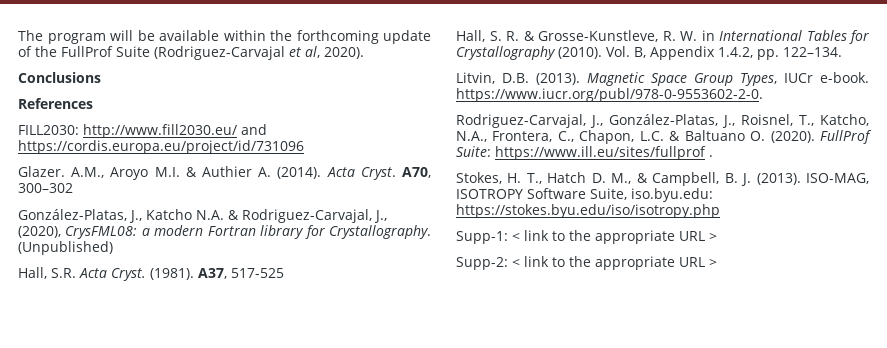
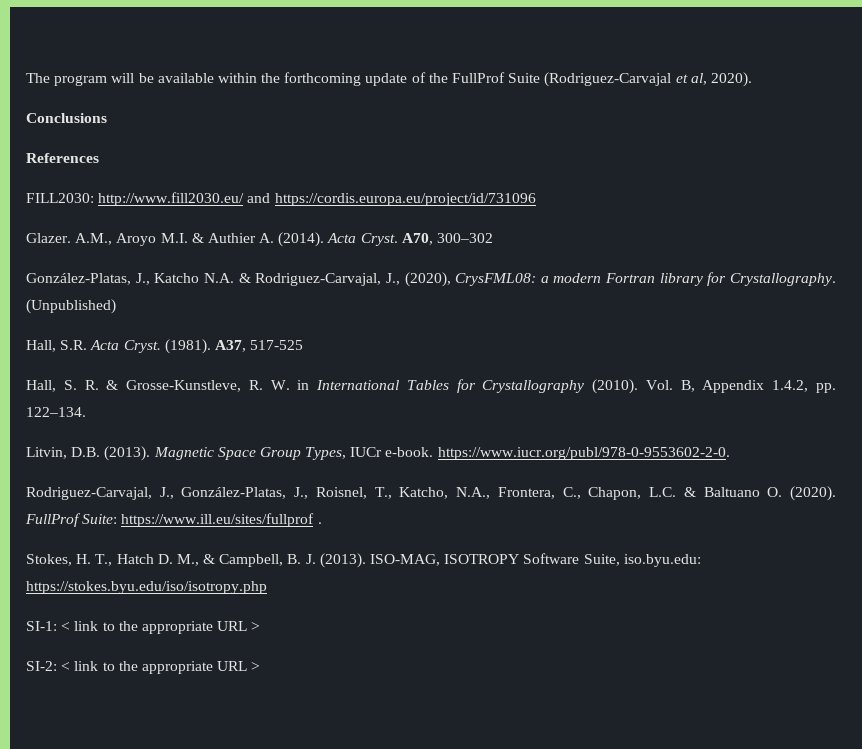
- Supp-1: < link to the appropriate URL >
+ SI-1: < link to the appropriate URL >
- Supp-2: < link to the appropriate URL >
+ SI-2: < link to the appropriate URL >

